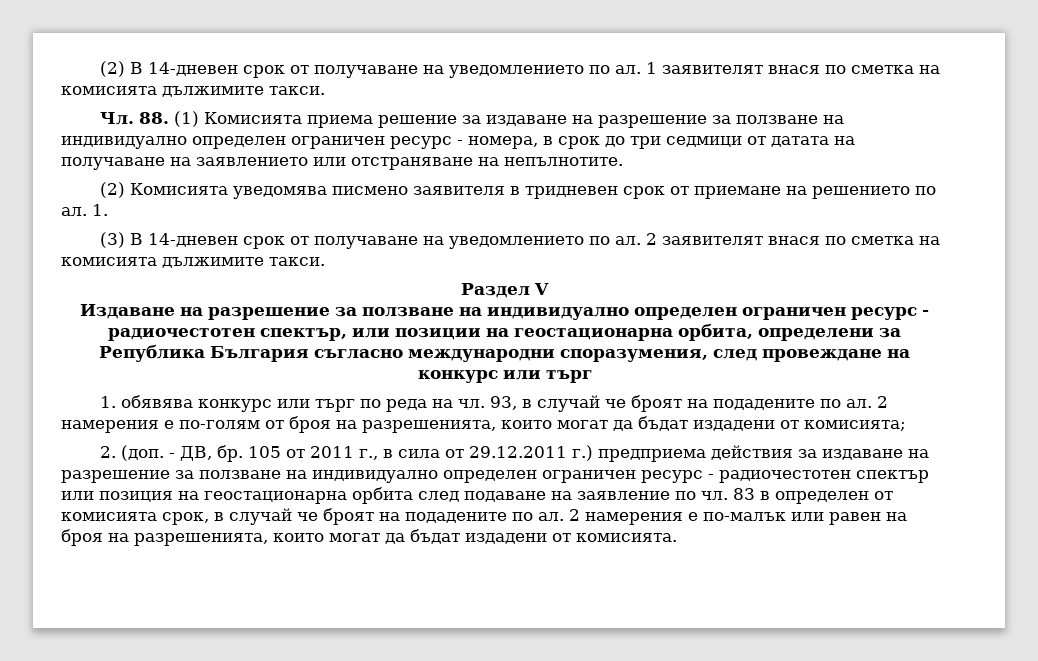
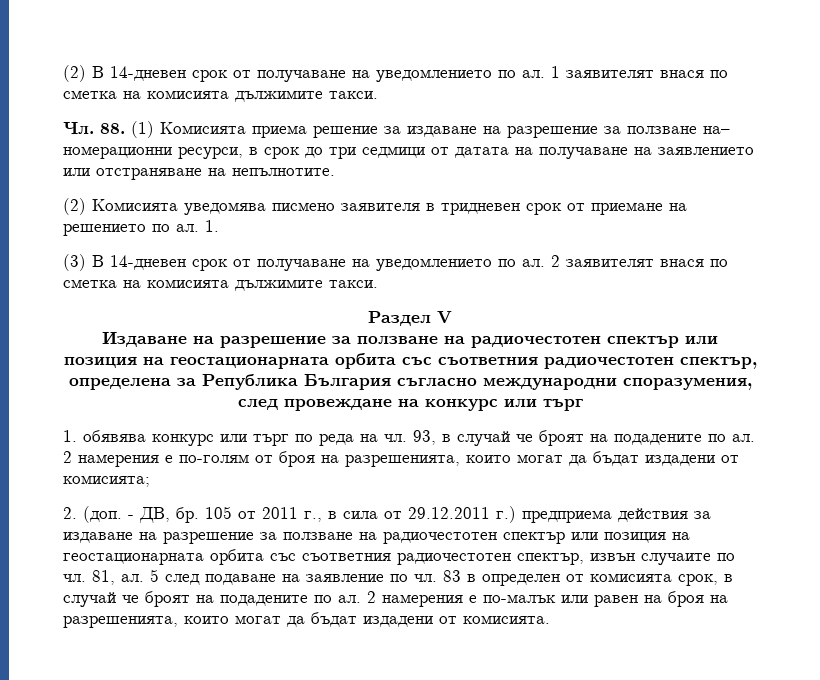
- Чл. 88. (1) Комисията приема решение за издаване на разрешение за ползване на индивидуално определен ограничен ресурс - номера, в срок до три седмици от датата на получаване на заявлението или отстраняване на непълнотите.
+ Чл. 88. (1) Комисията приема решение за издаване на разрешение за ползване на– номерационни ресурси, в срок до три седмици от датата на получаване на заявлението или отстраняване на непълнотите.
- Издаване на разрешение за ползване на индивидуално определен ограничен ресурс - радиочестотен спектър, или позиции на геостационарна орбита, определени за Република България съгласно международни споразумения, след провеждане на конкурс или търг
+ Издаване на разрешение за ползване на радиочестотен спектър или позиция на геостационарната орбита със съответния радиочестотен спектър, определена за Република България съгласно международни споразумения, след провеждане на конкурс или търг
- 105 от 2011 г., в сила от 29.12.2011 г.) предприема действия за издаване на разрешение за ползване на индивидуално определен ограничен ресурс - радиочестотен спектър или позиция на геостационарна орбита след подаване на заявление по чл.
+ 105 от 2011 г., в сила от 29.12.2011 г.) предприема действия за издаване на разрешение за ползване на радиочестотен спектър или позиция на геостационарната орбита със съответния радиочестотен спектър, извън случаите по чл. 81, ал. 5 след подаване на заявление по чл.

